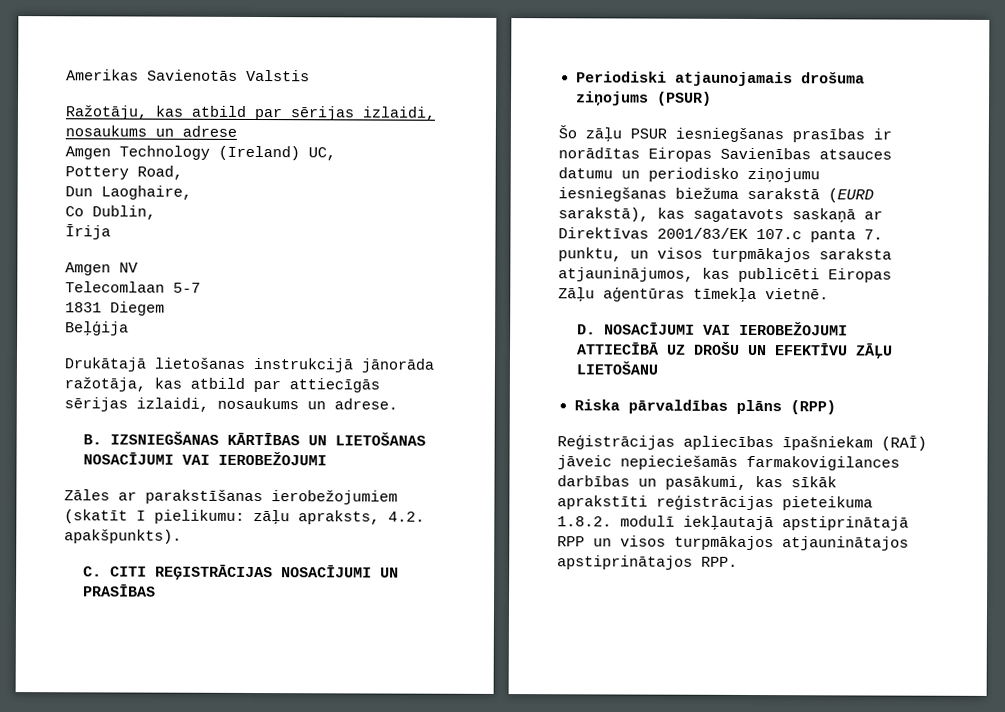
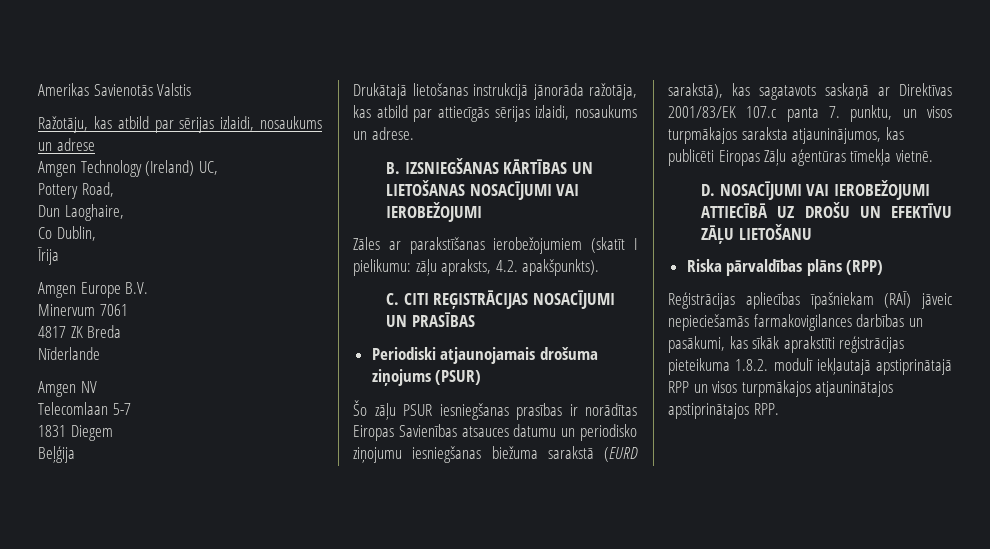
+ Amgen Europe B.V.
+ Minervum 7061
+ 4817 ZK Breda
+ Nīderlande

